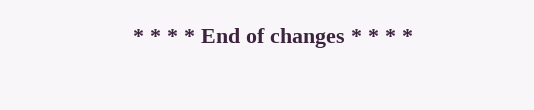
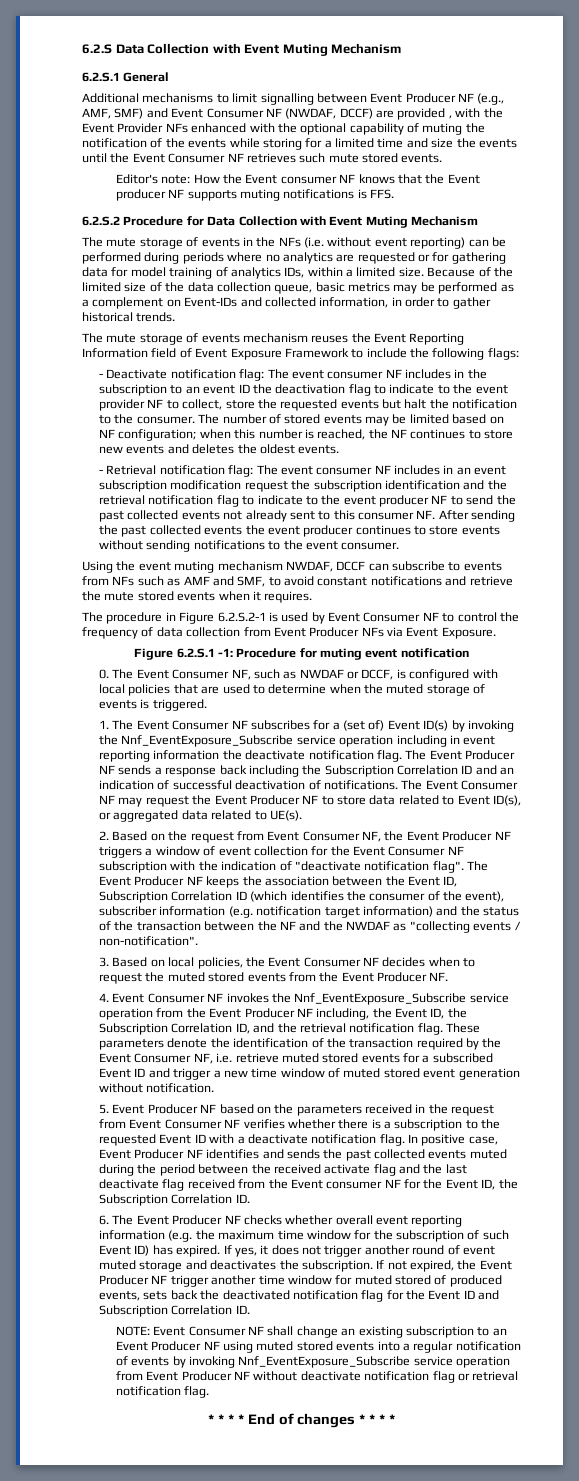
+ 6.2.S Data Collection with Event Muting Mechanism
+ 6.2.S.1 General
+ Additional mechanisms to limit signalling between Event Producer NF (e.g., AMF, SMF) and Event Consumer NF (NWDAF, DCCF) are provided , with the Event Provider NFs enhanced with the optional capability of muting the notification of the events while storing for a limited time and size the events until the Event Consumer NF retrieves such mute stored events.
+ Editor's note: How the Event consumer NF knows that the Event producer NF supports muting notifications is FFS.
+ 6.2.S.2 Procedure for Data Collection with Event Muting Mechanism
+ The mute storage of events in the NFs (i.e. without event reporting) can be performed during periods where no analytics are requested or for gathering data for model training of analytics IDs, within a limited size. Because of the limited size of the data collection queue, basic metrics may be performed as a complement on Event-IDs and collected information, in order to gather historical trends.
+ The mute storage of events mechanism reuses the Event Reporting Information field of Event Exposure Framework to include the following flags:
+ - Deactivate notification flag: The event consumer NF includes in the subscription to an event ID the deactivation flag to indicate to the event provider NF to collect, store the requested events but halt the notification to the consumer. The number of stored events may be limited based on NF configuration; when this number is reached, the NF continues to store new events and deletes the oldest events.
+ - Retrieval notification flag: The event consumer NF includes in an event subscription modification request the subscription identification and the retrieval notification flag to indicate to the event producer NF to send the past collected events not already sent to this consumer NF. After sending the past collected events the event producer continues to store events without sending notifications to the event consumer.
+ Using the event muting mechanism NWDAF, DCCF can subscribe to events from NFs such as AMF and SMF, to avoid constant notifications and retrieve the mute stored events when it requires.
+ The procedure in Figure 6.2.S.2-1 is used by Event Consumer NF to control the frequency of data collection from Event Producer NFs via Event Exposure.
+ Figure 6.2.S.1 -1: Procedure for muting event notification
+ 0. The Event Consumer NF, such as NWDAF or DCCF, is configured with local policies that are used to determine when the muted storage of events is triggered.
+ 1. The Event Consumer NF subscribes for a (set of) Event ID(s) by invoking the Nnf_EventExposure_Subscribe service operation including in event reporting information the deactivate notification flag. The Event Producer NF sends a response back including the Subscription Correlation ID and an indication of successful deactivation of notifications. The Event Consumer NF may request the Event Producer NF to store data related to Event ID(s), or aggregated data related to UE(s).
+ 2. Based on the request from Event Consumer NF, the Event Producer NF triggers a window of event collection for the Event Consumer NF subscription with the indication of "deactivate notification flag". The Event Producer NF keeps the association between the Event ID, Subscription Correlation ID (which identifies the consumer of the event), subscriber information (e.g. notification target information) and the status of the transaction between the NF and the NWDAF as "collecting events / non-notification".
+ 3. Based on local policies, the Event Consumer NF decides when to request the muted stored events from the Event Producer NF.
+ 4. Event Consumer NF invokes the Nnf_EventExposure_Subscribe service operation from the Event Producer NF including, the Event ID, the Subscription Correlation ID, and the retrieval notification flag. These parameters denote the identification of the transaction required by the Event Consumer NF, i.e. retrieve muted stored events for a subscribed Event ID and trigger a new time window of muted stored event generation without notification.
+ 5. Event Producer NF based on the parameters received in the request from Event Consumer NF verifies whether there is a subscription to the requested Event ID with a deactivate notification flag. In positive case, Event Producer NF identifies and sends the past collected events muted during the period between the received activate flag and the last deactivate flag received from the Event consumer NF for the Event ID, the Subscription Correlation ID.
+ 6. The Event Producer NF checks whether overall event reporting information (e.g. the maximum time window for the subscription of such Event ID) has expired. If yes, it does not trigger another round of event muted storage and deactivates the subscription. If not expired, the Event Producer NF trigger another time window for muted stored of produced events, sets back the deactivated notification flag for the Event ID and Subscription Correlation ID.
+ NOTE: Event Consumer NF shall change an existing subscription to an Event Producer NF using muted stored events into a regular notification of events by invoking Nnf_EventExposure_Subscribe service operation from Event Producer NF without deactivate notification flag or retrieval notification flag.

